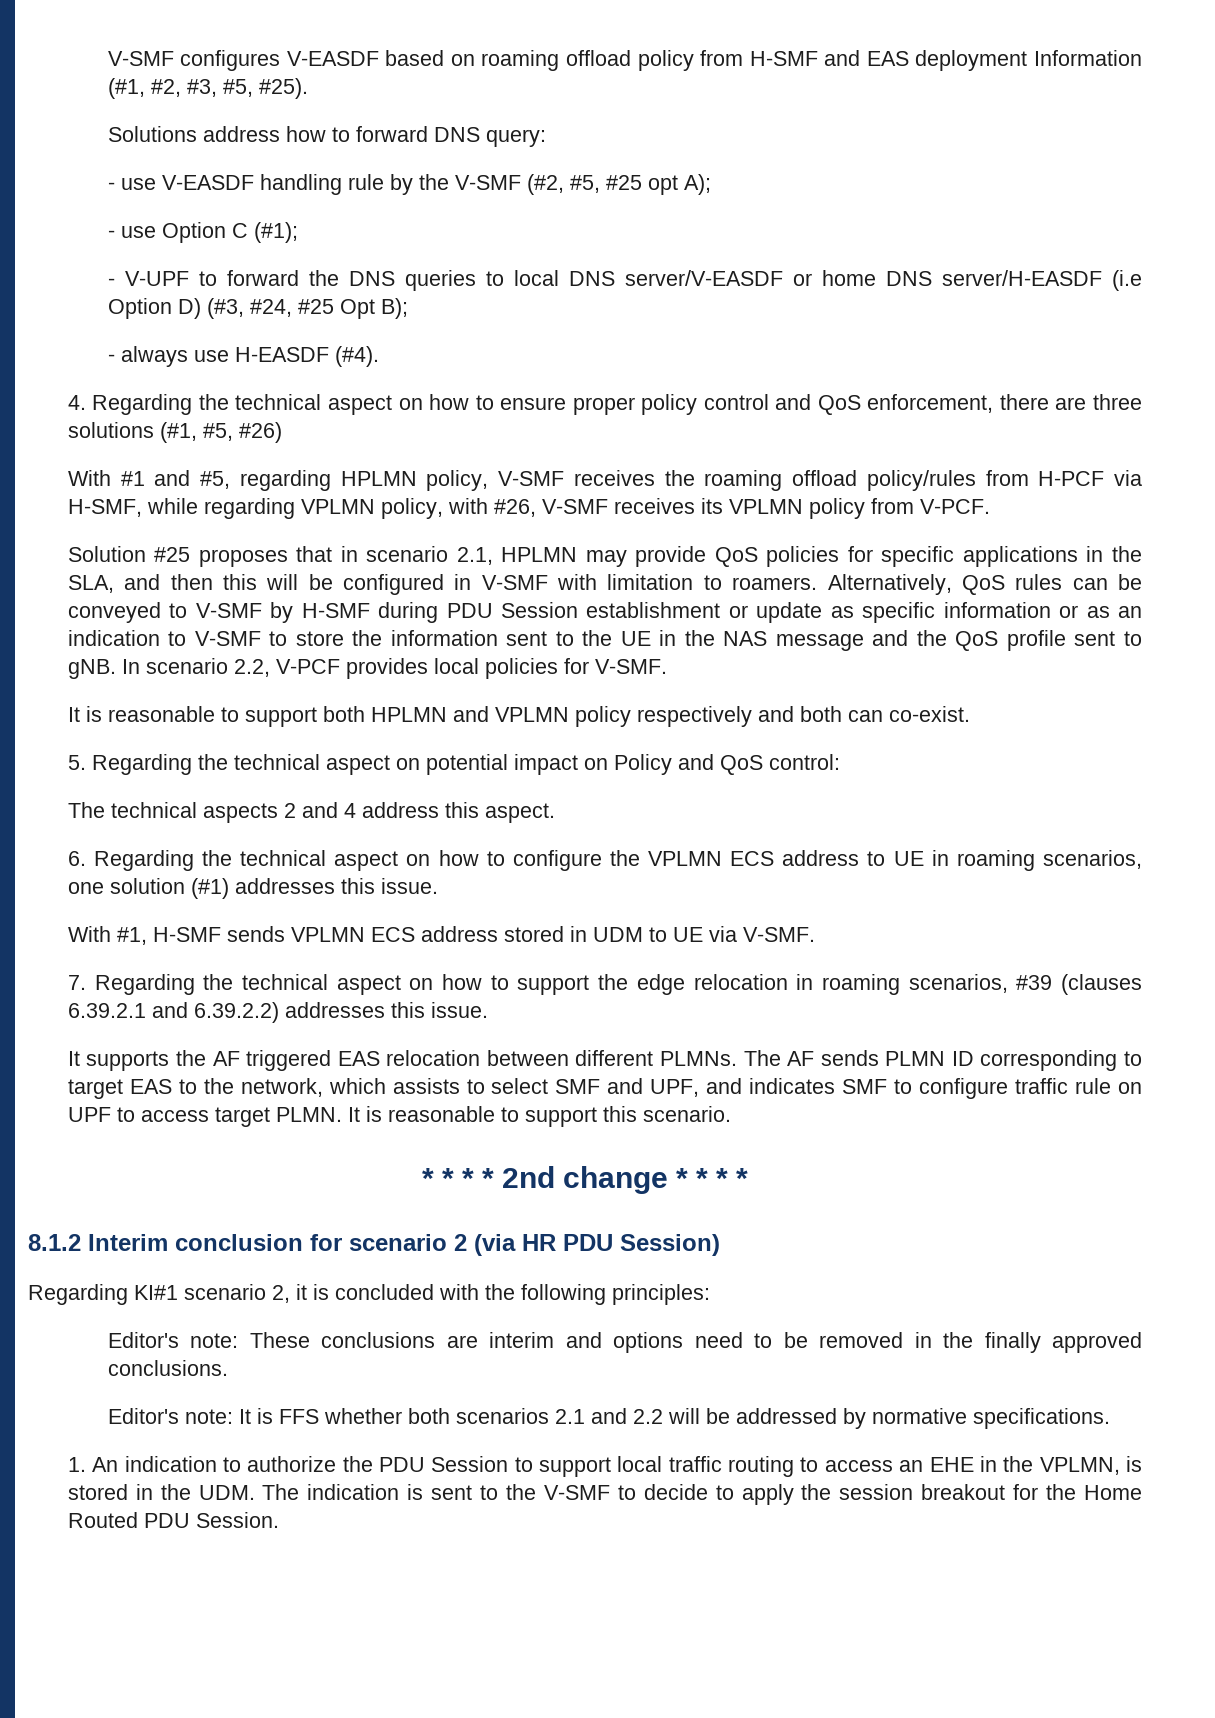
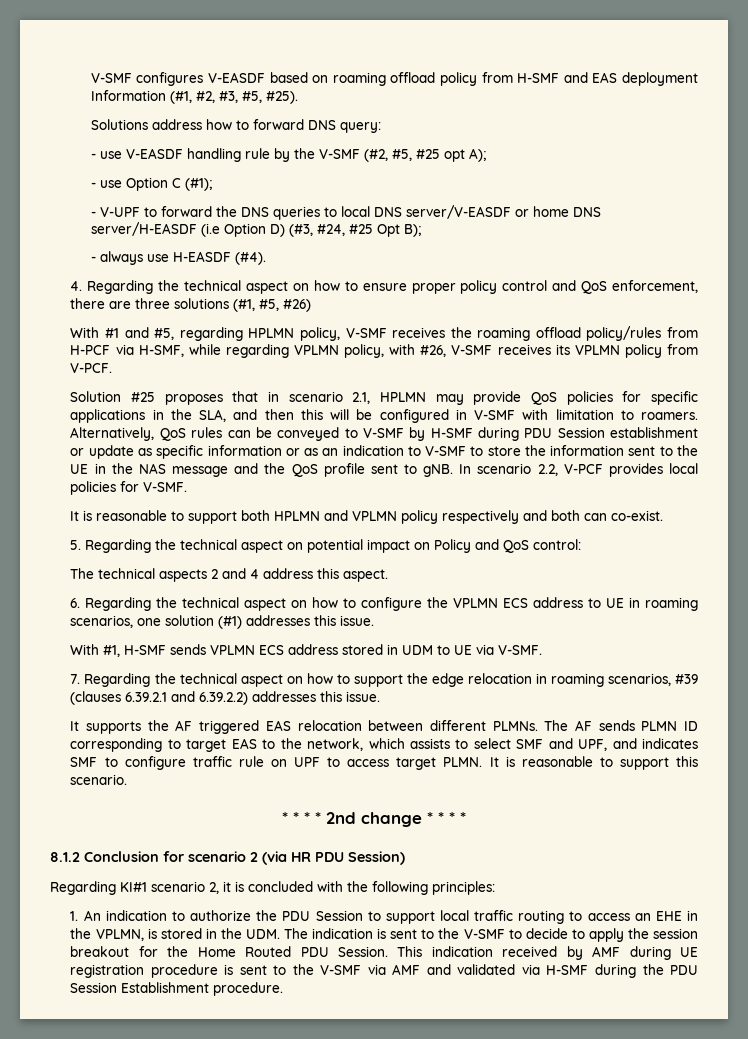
- 8.1.2 Interim conclusion for scenario 2 (via HR PDU Session)
+ 8.1.2 Conclusion for scenario 2 (via HR PDU Session)
- Editor's note: These conclusions are interim and options need to be removed in the finally approved conclusions.
- Editor's note: It is FFS whether both scenarios 2.1 and 2.2 will be addressed by normative specifications.
+ This indication received by AMF during UE registration procedure is sent to the V-SMF via AMF and validated via H-SMF during the PDU Session Establishment procedure.

